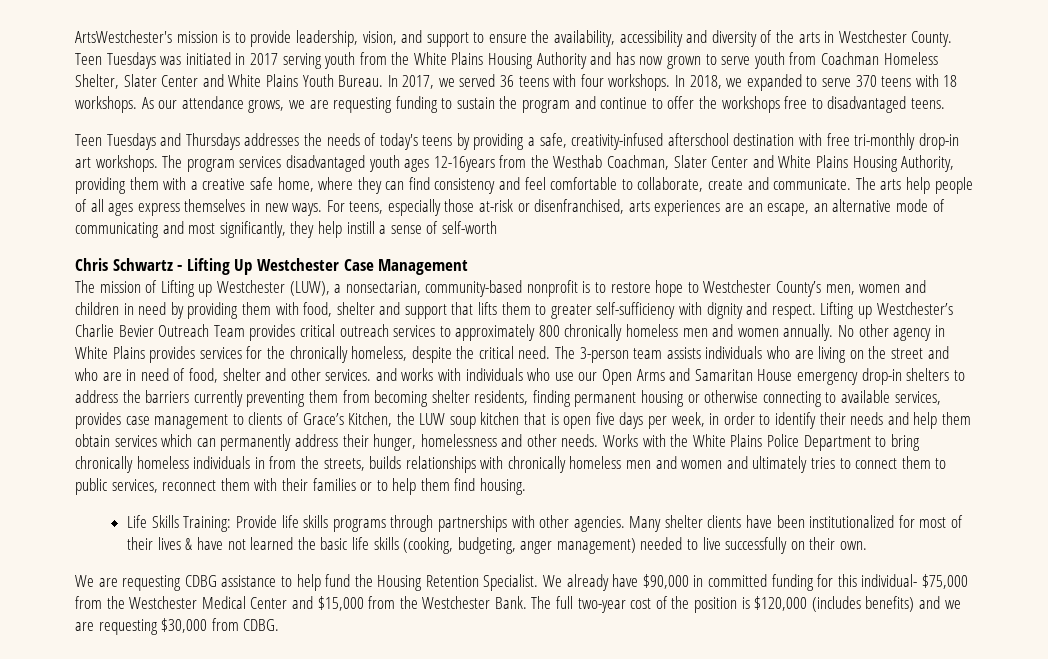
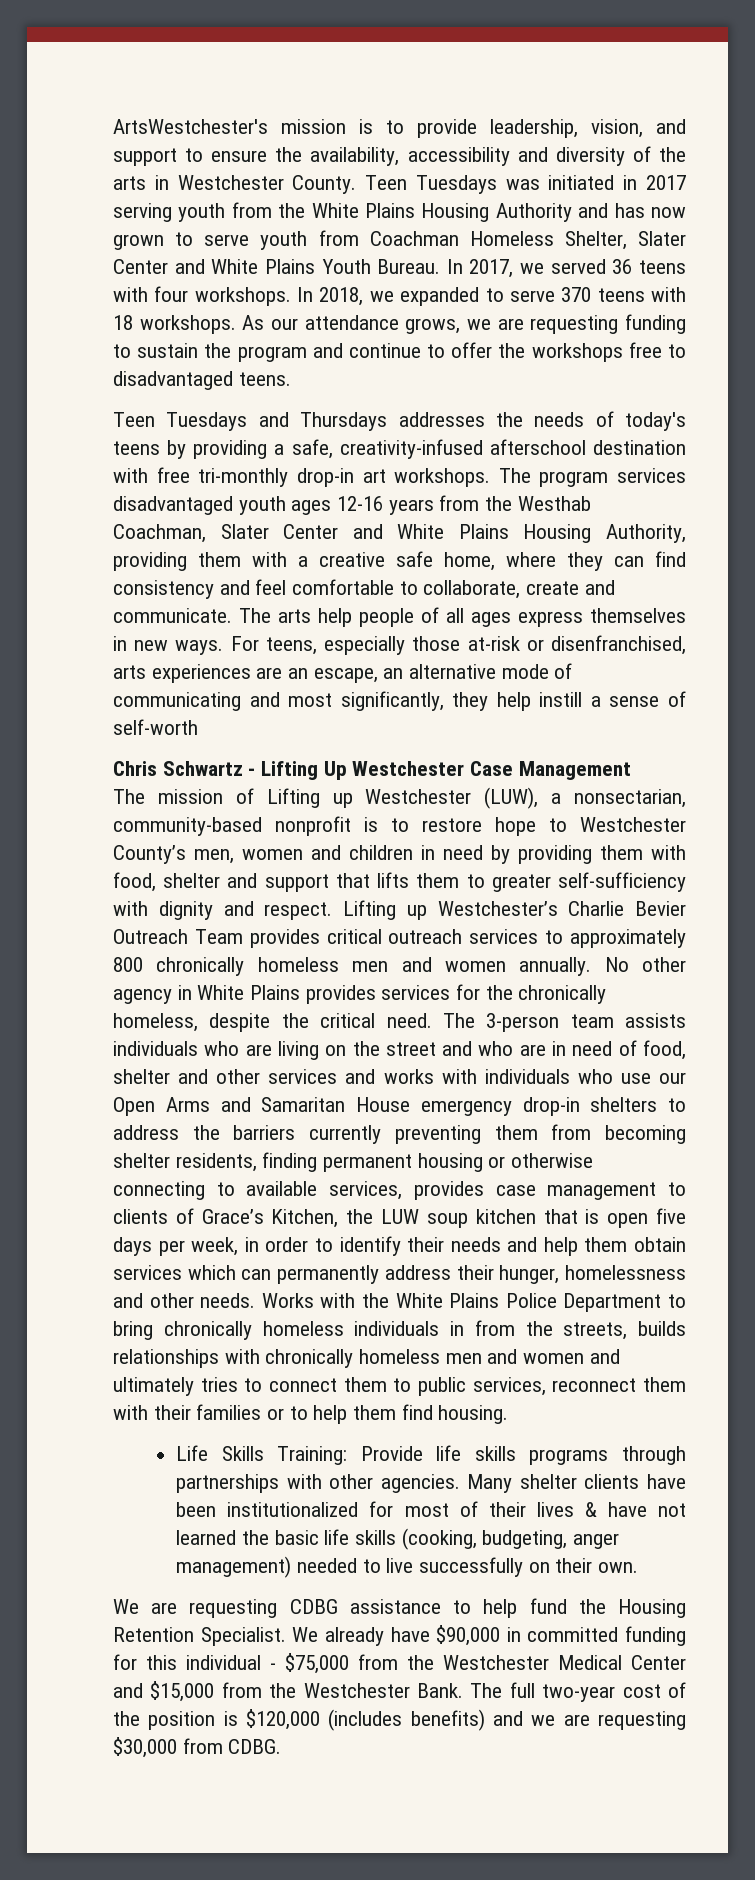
- The program services disadvantaged youth ages 12-16years from the Westhab Coachman, Slater Center and White Plains Housing Authority, providing them with a creative safe home, where they can find consistency and feel comfortable to collaborate, create and communicate.
+ The program services disadvantaged youth ages 12-16 years from the Westhab Coachman, Slater Center and White Plains Housing Authority, providing them with a creative safe home, where they can find consistency and feel comfortable to collaborate, create and communicate.
- The 3-person team assists individuals who are living on the street and who are in need of food, shelter and other services. and works with individuals who use our Open Arms and Samaritan House emergency drop-in shelters to address the barriers currently preventing them from becoming shelter residents, finding permanent housing or otherwise connecting to available services, provides case management to clients of Grace’s Kitchen, the LUW soup kitchen that is open five days per week, in order to identify their needs and help them obtain services which can permanently address their hunger, homelessness and other needs.
+ The 3-person team assists individuals who are living on the street and who are in need of food, shelter and other services and works with individuals who use our Open Arms and Samaritan House emergency drop-in shelters to address the barriers currently preventing them from becoming shelter residents, finding permanent housing or otherwise connecting to available services, provides case management to clients of Grace’s Kitchen, the LUW soup kitchen that is open five days per week, in order to identify their needs and help them obtain services which can permanently address their hunger, homelessness and other needs.
- We already have $90,000 in committed funding for this individual- $75,000 from the Westchester Medical Center and $15,000 from the Westchester Bank.
+ We already have $90,000 in committed funding for this individual - $75,000 from the Westchester Medical Center and $15,000 from the Westchester Bank.

